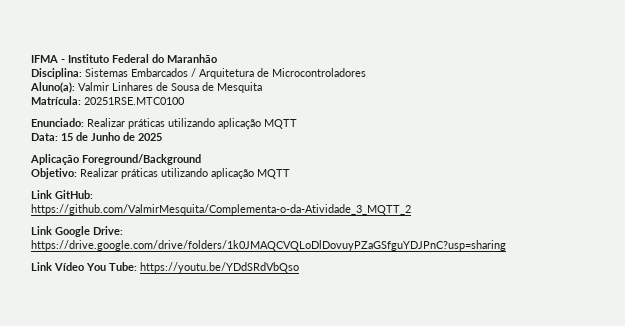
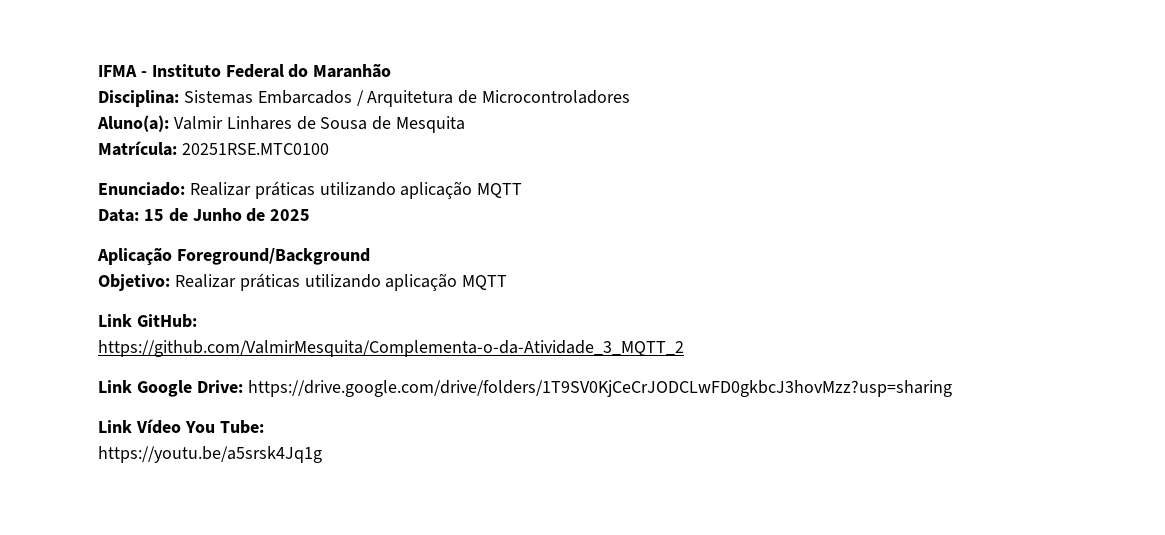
- Link Google Drive: https://drive.google.com/drive/folders/1k0JMAQCVQLoDlDovuyPZaGSfguYDJPnC?usp=sharing
+ Link Google Drive: https://drive.google.com/drive/folders/1T9SV0KjCeCrJODCLwFD0gkbcJ3hovMzz?usp=sharing
- Link Vídeo You Tube: https://youtu.be/YDdSRdVbQso
+ Link Vídeo You Tube:
+ https://youtu.be/a5srsk4Jq1g

